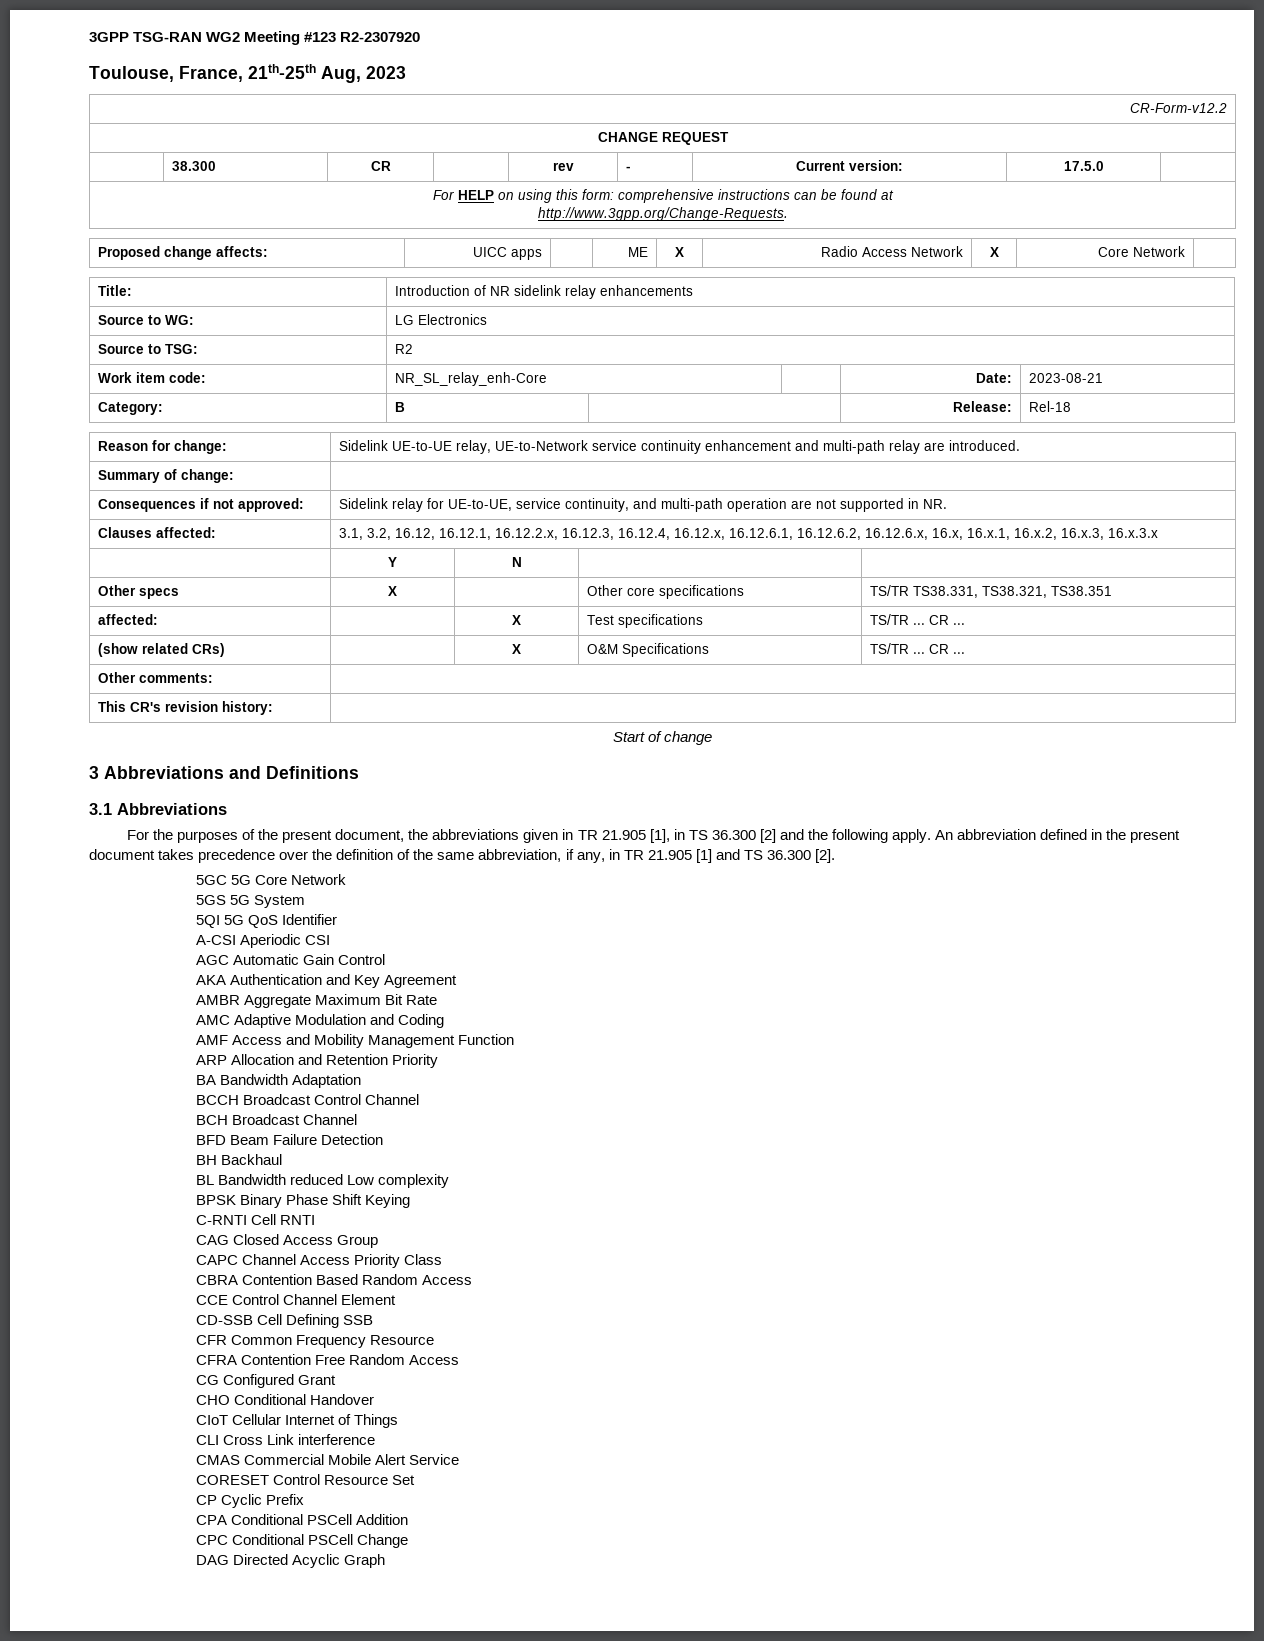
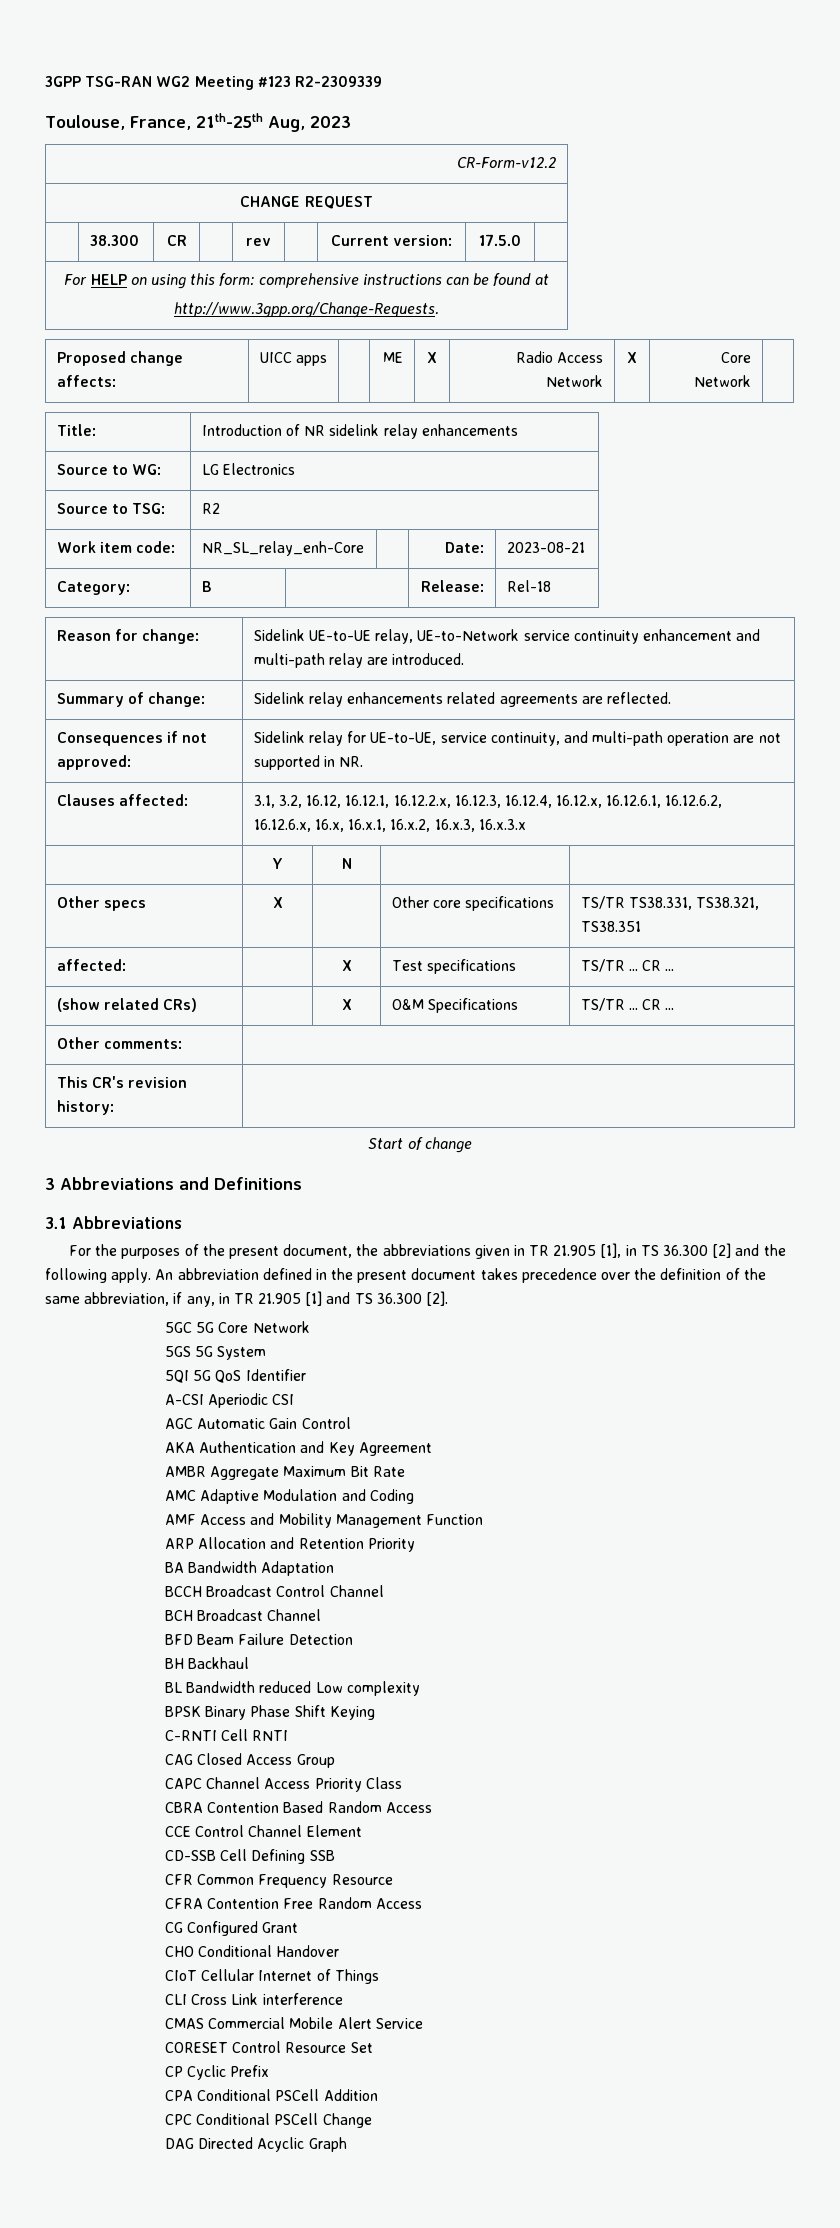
- 3GPP TSG-RAN WG2 Meeting #123 R2-2307920
+ 3GPP TSG-RAN WG2 Meeting #123 R2-2309339
- | 38.300 | CR | | rev | - | Current version: | 17.5.0 |
+ | 38.300 | CR | | rev | | Current version: | 17.5.0 |
- Summary of change: |
+ Summary of change: | Sidelink relay enhancements related agreements are reflected.

